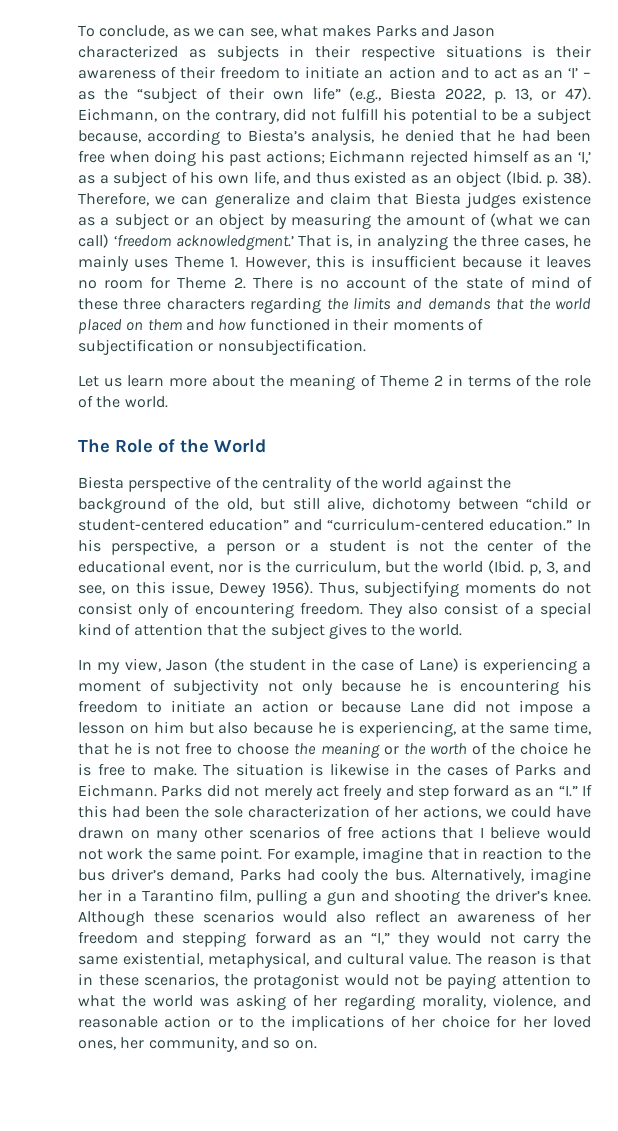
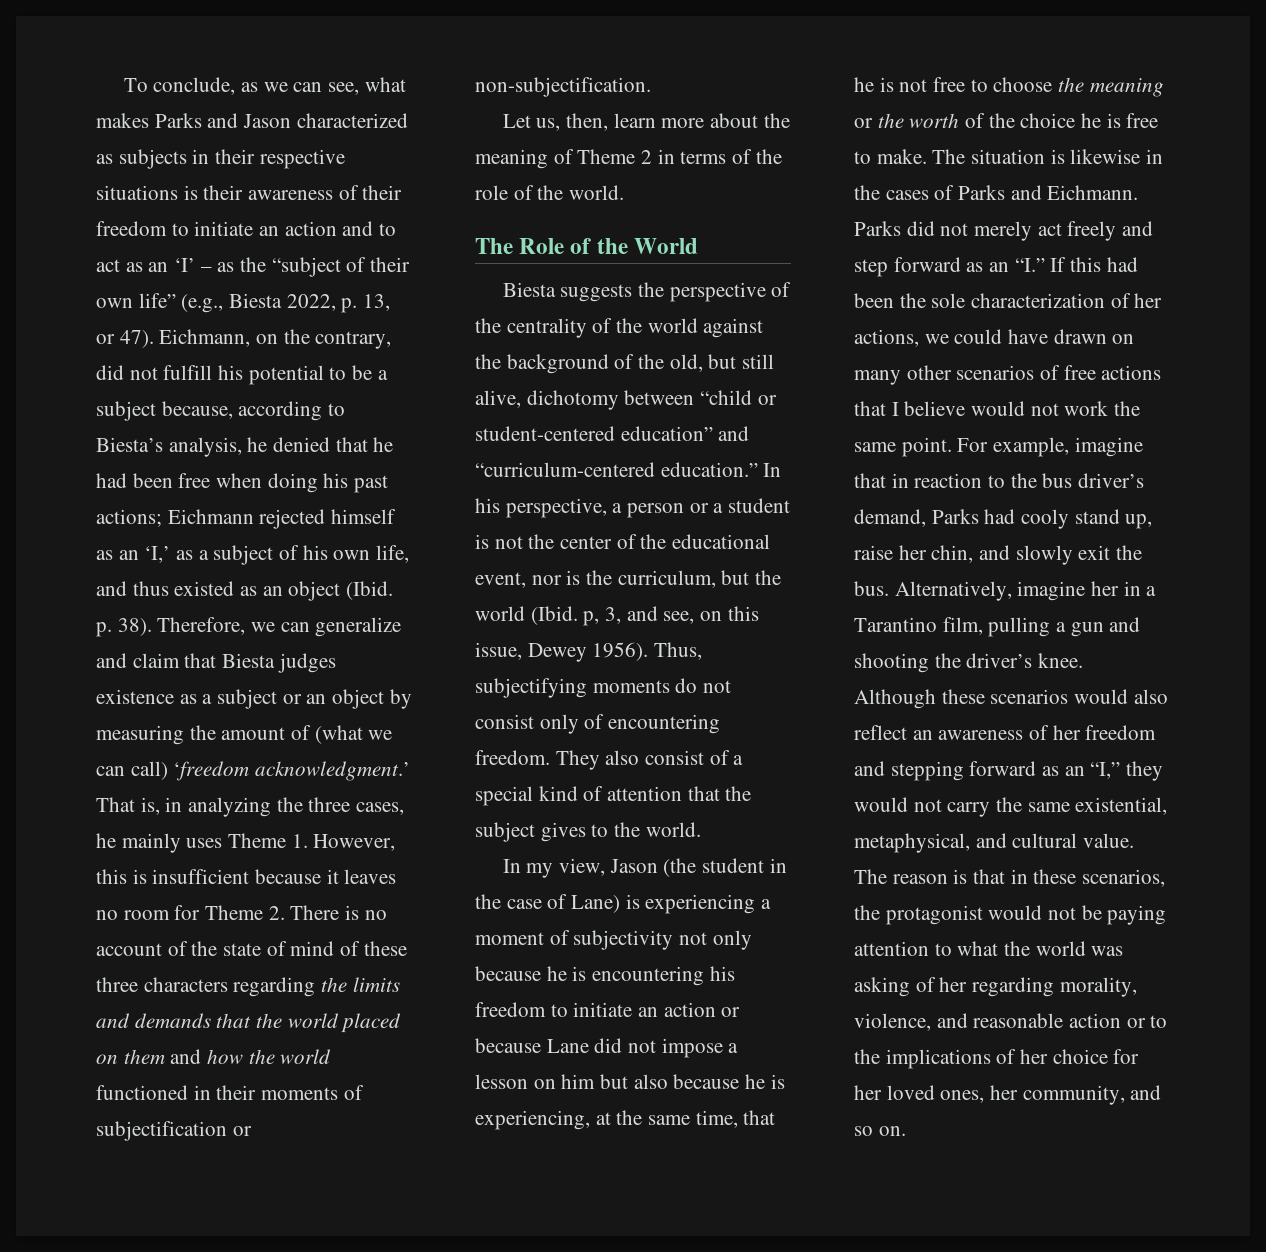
- That is, in analyzing the three cases, he mainly uses Theme 1. However, this is insufficient because it leaves no room for Theme 2. There is no account of the state of mind of these three characters regarding the limits and demands that the world placed on them and how functioned in their moments of subjectification or nonsubjectification.
+ That is, in analyzing the three cases, he mainly uses Theme 1. However, this is insufficient because it leaves no room for Theme 2. There is no account of the state of mind of these three characters regarding the limits and demands that the world placed on them and how the world functioned in their moments of subjectification or non-subjectification.
- Let us learn more about the meaning of Theme 2 in terms of the role of the world.
+ Let us, then, learn more about the meaning of Theme 2 in terms of the role of the world.
- Biesta perspective of the centrality of the world against the background of the old, but still alive, dichotomy between “child or student-centered education” and “curriculum-centered education.”
+ Biesta suggests the perspective of the centrality of the world against the background of the old, but still alive, dichotomy between “child or student-centered education” and “curriculum-centered education.”
- For example, imagine that in reaction to the bus driver’s demand, Parks had cooly the bus.
+ For example, imagine that in reaction to the bus driver’s demand, Parks had cooly stand up, raise her chin, and slowly exit the bus.

